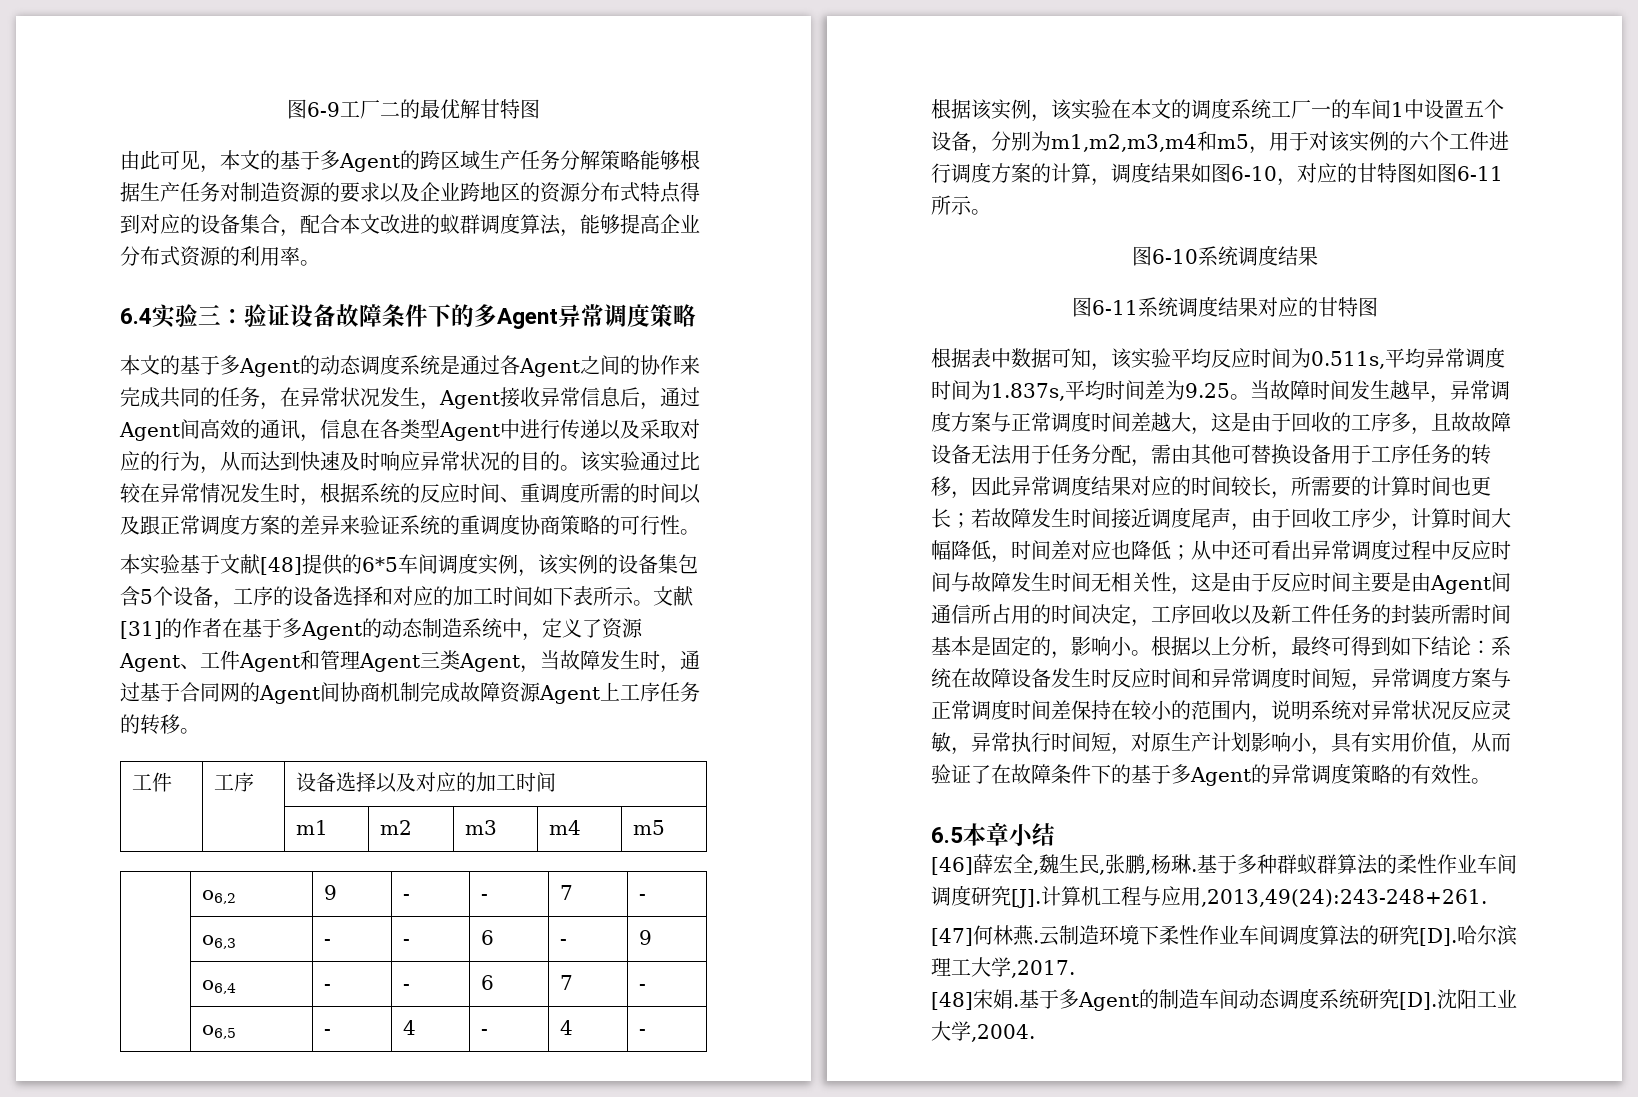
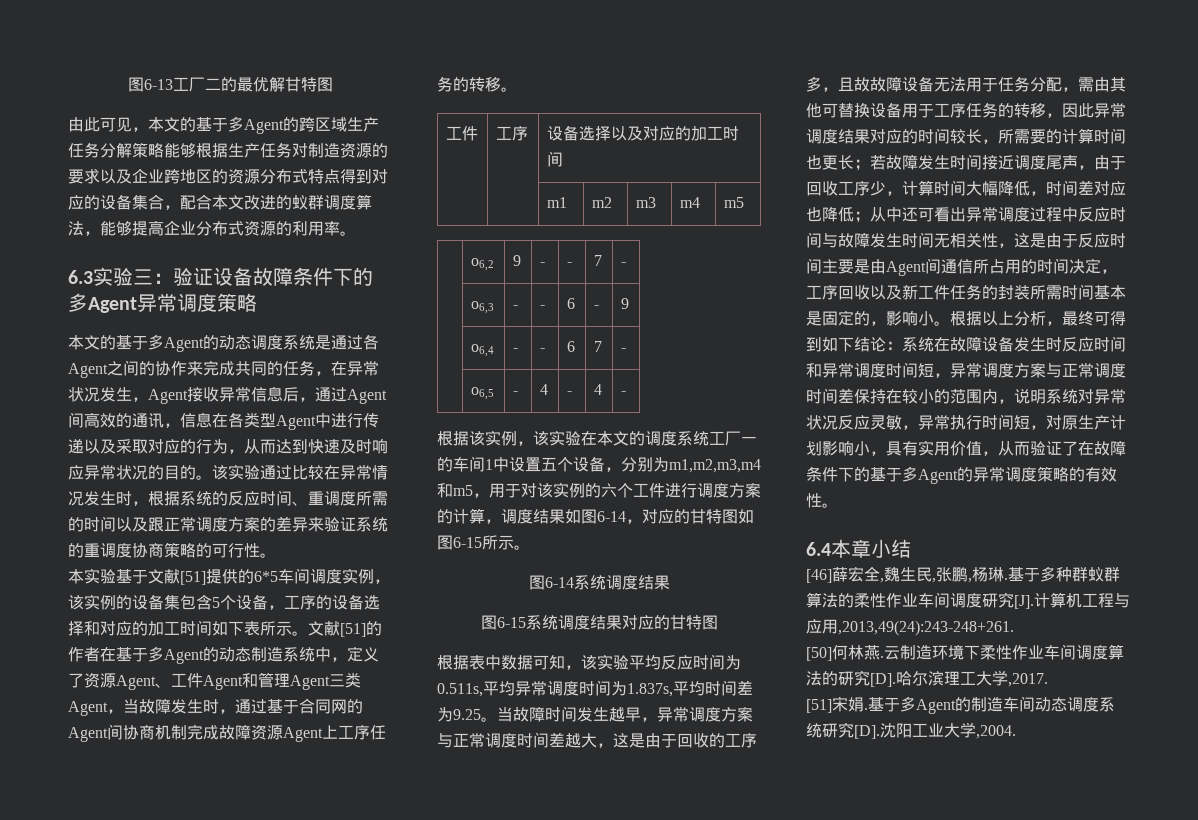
- 图6-9工厂二的最优解甘特图
+ 图6-13工厂二的最优解甘特图
- 6.4实验三：验证设备故障条件下的多Agent异常调度策略
+ 6.3实验三：验证设备故障条件下的多Agent异常调度策略
- 本实验基于文献[48]提供的6*5车间调度实例，该实例的设备集包含5个设备，工序的设备选择和对应的加工时间如下表所示。
+ 本实验基于文献[51]提供的6*5车间调度实例，该实例的设备集包含5个设备，工序的设备选择和对应的加工时间如下表所示。
- 文献[31]的作者在基于多Agent的动态制造系统中，定义了资源Agent、工件Agent和管理Agent三类Agent，当故障发生时，通过基于合同网的Agent间协商机制完成故障资源Agent上工序任务的转移。
+ 文献[51]的作者在基于多Agent的动态制造系统中，定义了资源Agent、工件Agent和管理Agent三类Agent，当故障发生时，通过基于合同网的Agent间协商机制完成故障资源Agent上工序任务的转移。
- 根据该实例，该实验在本文的调度系统工厂一的车间1中设置五个设备，分别为m1,m2,m3,m4和m5，用于对该实例的六个工件进行调度方案的计算，调度结果如图6-10，对应的甘特图如图6-11所示。
+ 根据该实例，该实验在本文的调度系统工厂一的车间1中设置五个设备，分别为m1,m2,m3,m4和m5，用于对该实例的六个工件进行调度方案的计算，调度结果如图6-14，对应的甘特图如图6-15所示。
- 图6-10系统调度结果
+ 图6-14系统调度结果
- 图6-11系统调度结果对应的甘特图
+ 图6-15系统调度结果对应的甘特图
- 6.5本章小结
+ 6.4本章小结
- [47]何林燕.
+ [50]何林燕.
- [48]宋娟.
+ [51]宋娟.

